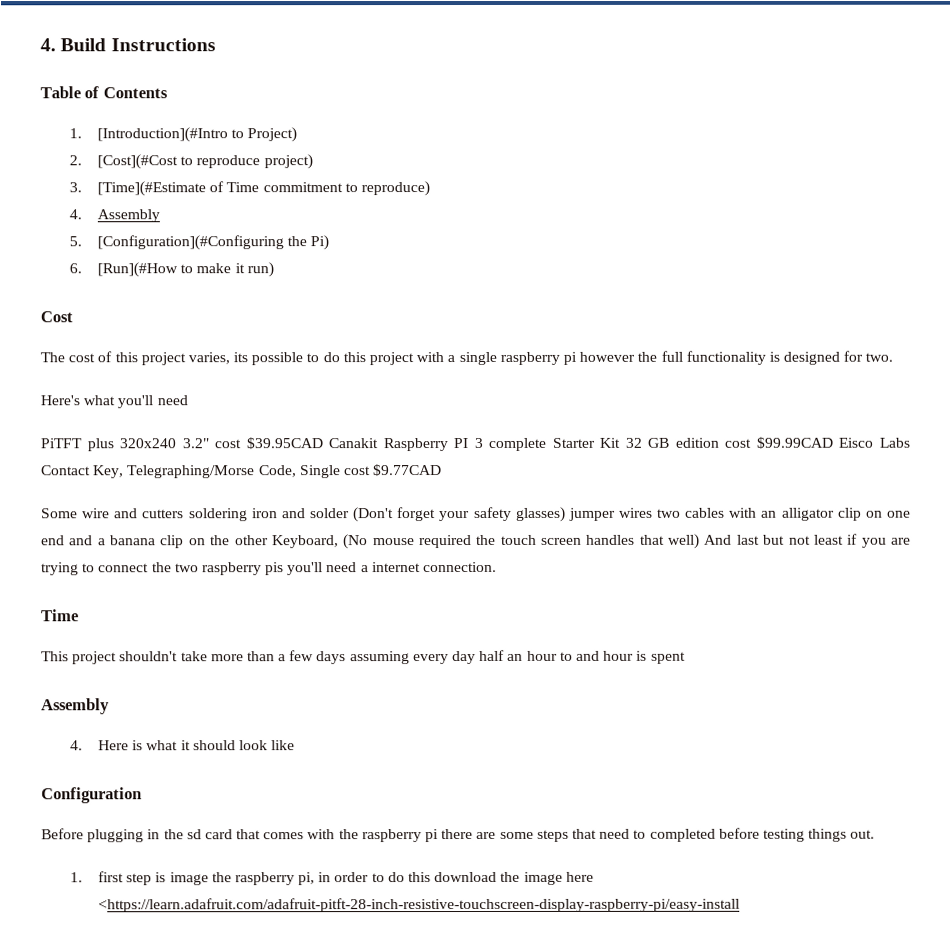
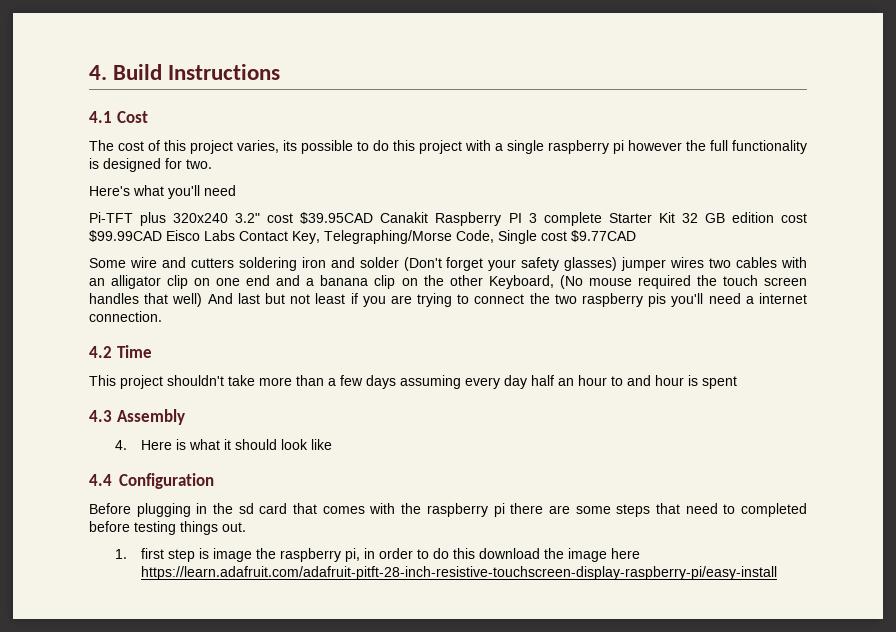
- Table of Contents
- 1. [Introduction](#Intro to Project)
- 2. [Cost](#Cost to reproduce project)
- 3. [Time](#Estimate of Time commitment to reproduce)
- 4. Assembly
- 5. [Configuration](#Configuring the Pi)
- 6. [Run](#How to make it run)
- Cost
+ 4.1 Cost
- PiTFT plus 320x240 3.2" cost $39.95CAD Canakit Raspberry PI 3 complete Starter Kit 32 GB edition cost $99.99CAD Eisco Labs Contact Key, Telegraphing/Morse Code, Single cost $9.77CAD
+ Pi-TFT plus 320x240 3.2" cost $39.95CAD Canakit Raspberry PI 3 complete Starter Kit 32 GB edition cost $99.99CAD Eisco Labs Contact Key, Telegraphing/Morse Code, Single cost $9.77CAD
  Some wire and cutters soldering iron and solder (Don't forget your safety glasses) jumper wires two cables with an alligator clip on one end and a banana clip on the other Keyboard, (No mouse required the touch screen handles that well) And last but not least if you are trying to connect the two raspberry pis you'll need a internet connection.
- Time
+ 4.2 Time
  This project shouldn't take more than a few days assuming every day half an hour to and hour is spent
- Assembly
+ 4.3 Assembly
- Configuration
+ 4.4 Configuration
- 1. first step is image the raspberry pi, in order to do this download the image here <https://learn.adafruit.com/adafruit-pitft-28-inch-resistive-touchscreen-display-raspberry-pi/easy-install
+ 1. first step is image the raspberry pi, in order to do this download the image here https://learn.adafruit.com/adafruit-pitft-28-inch-resistive-touchscreen-display-raspberry-pi/easy-install

